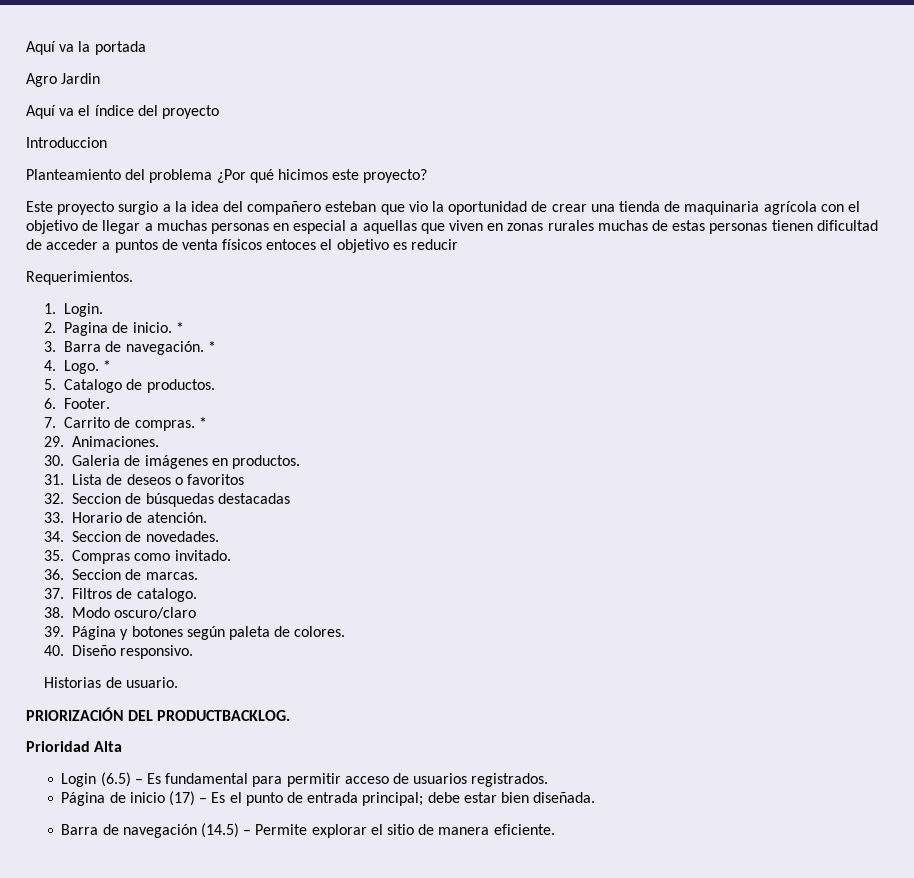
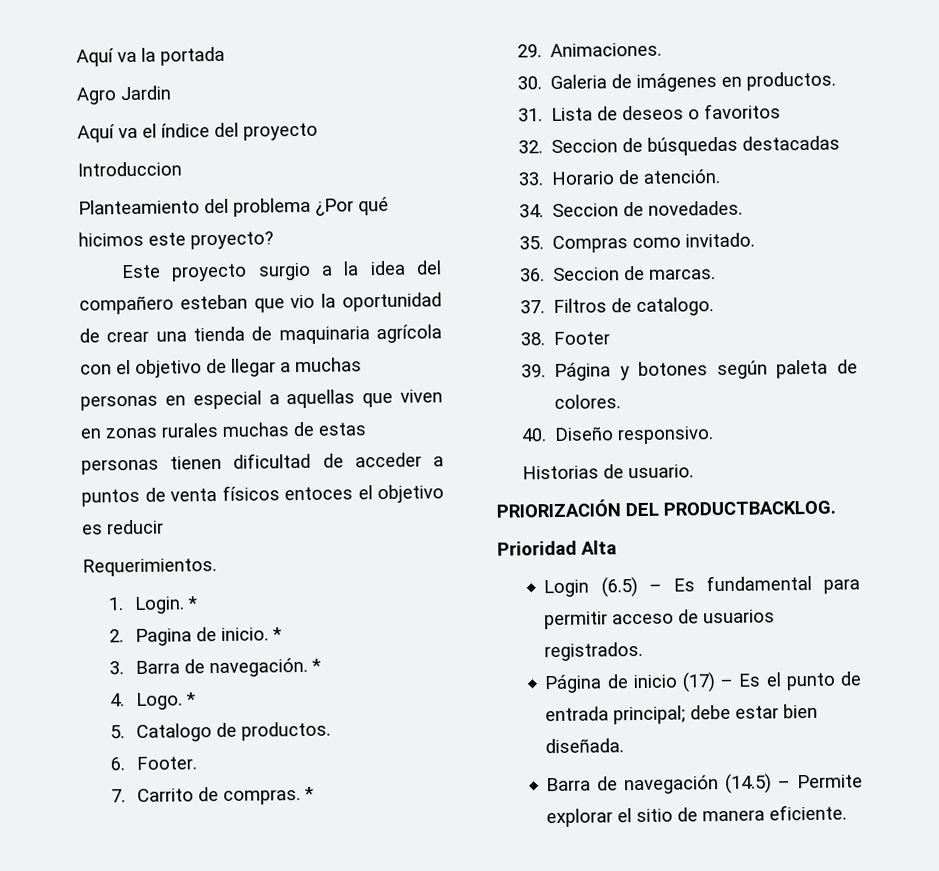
- 1. Login.
+ 1. Login. *
- 38. Modo oscuro/claro
+ 38. Footer

